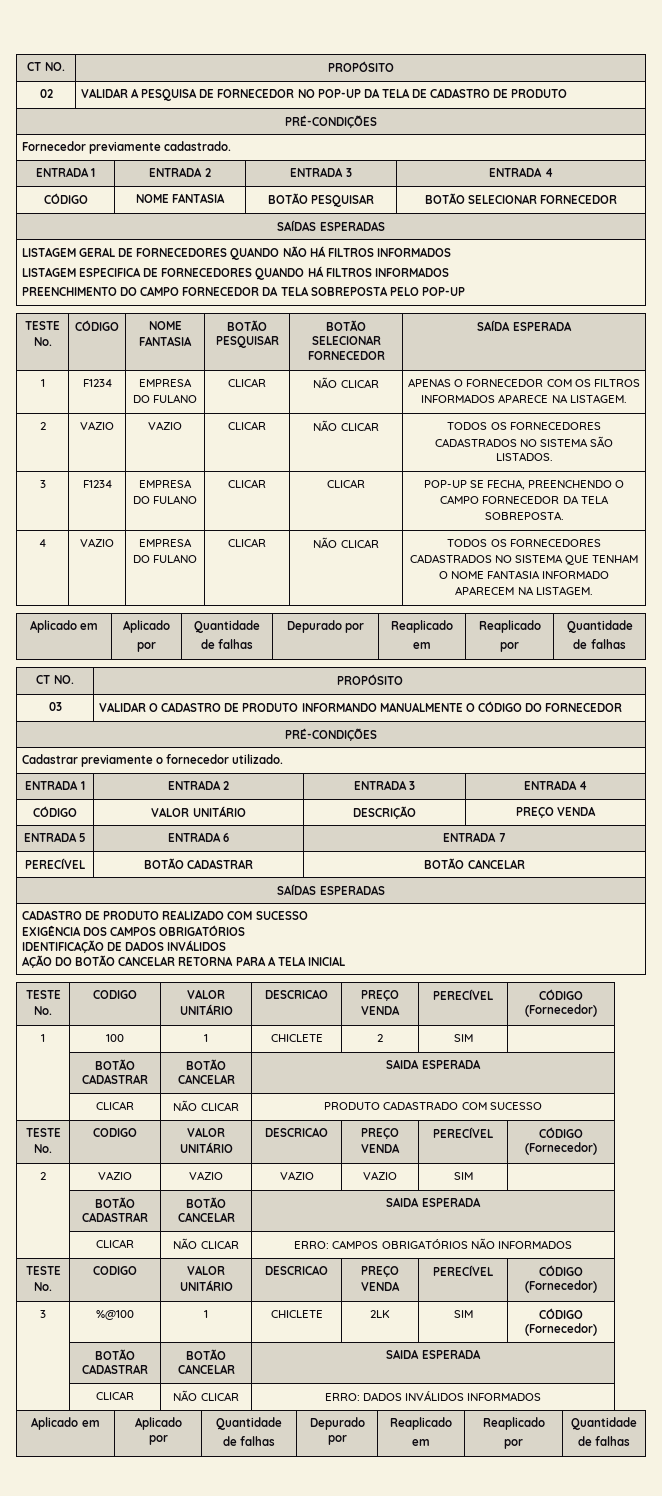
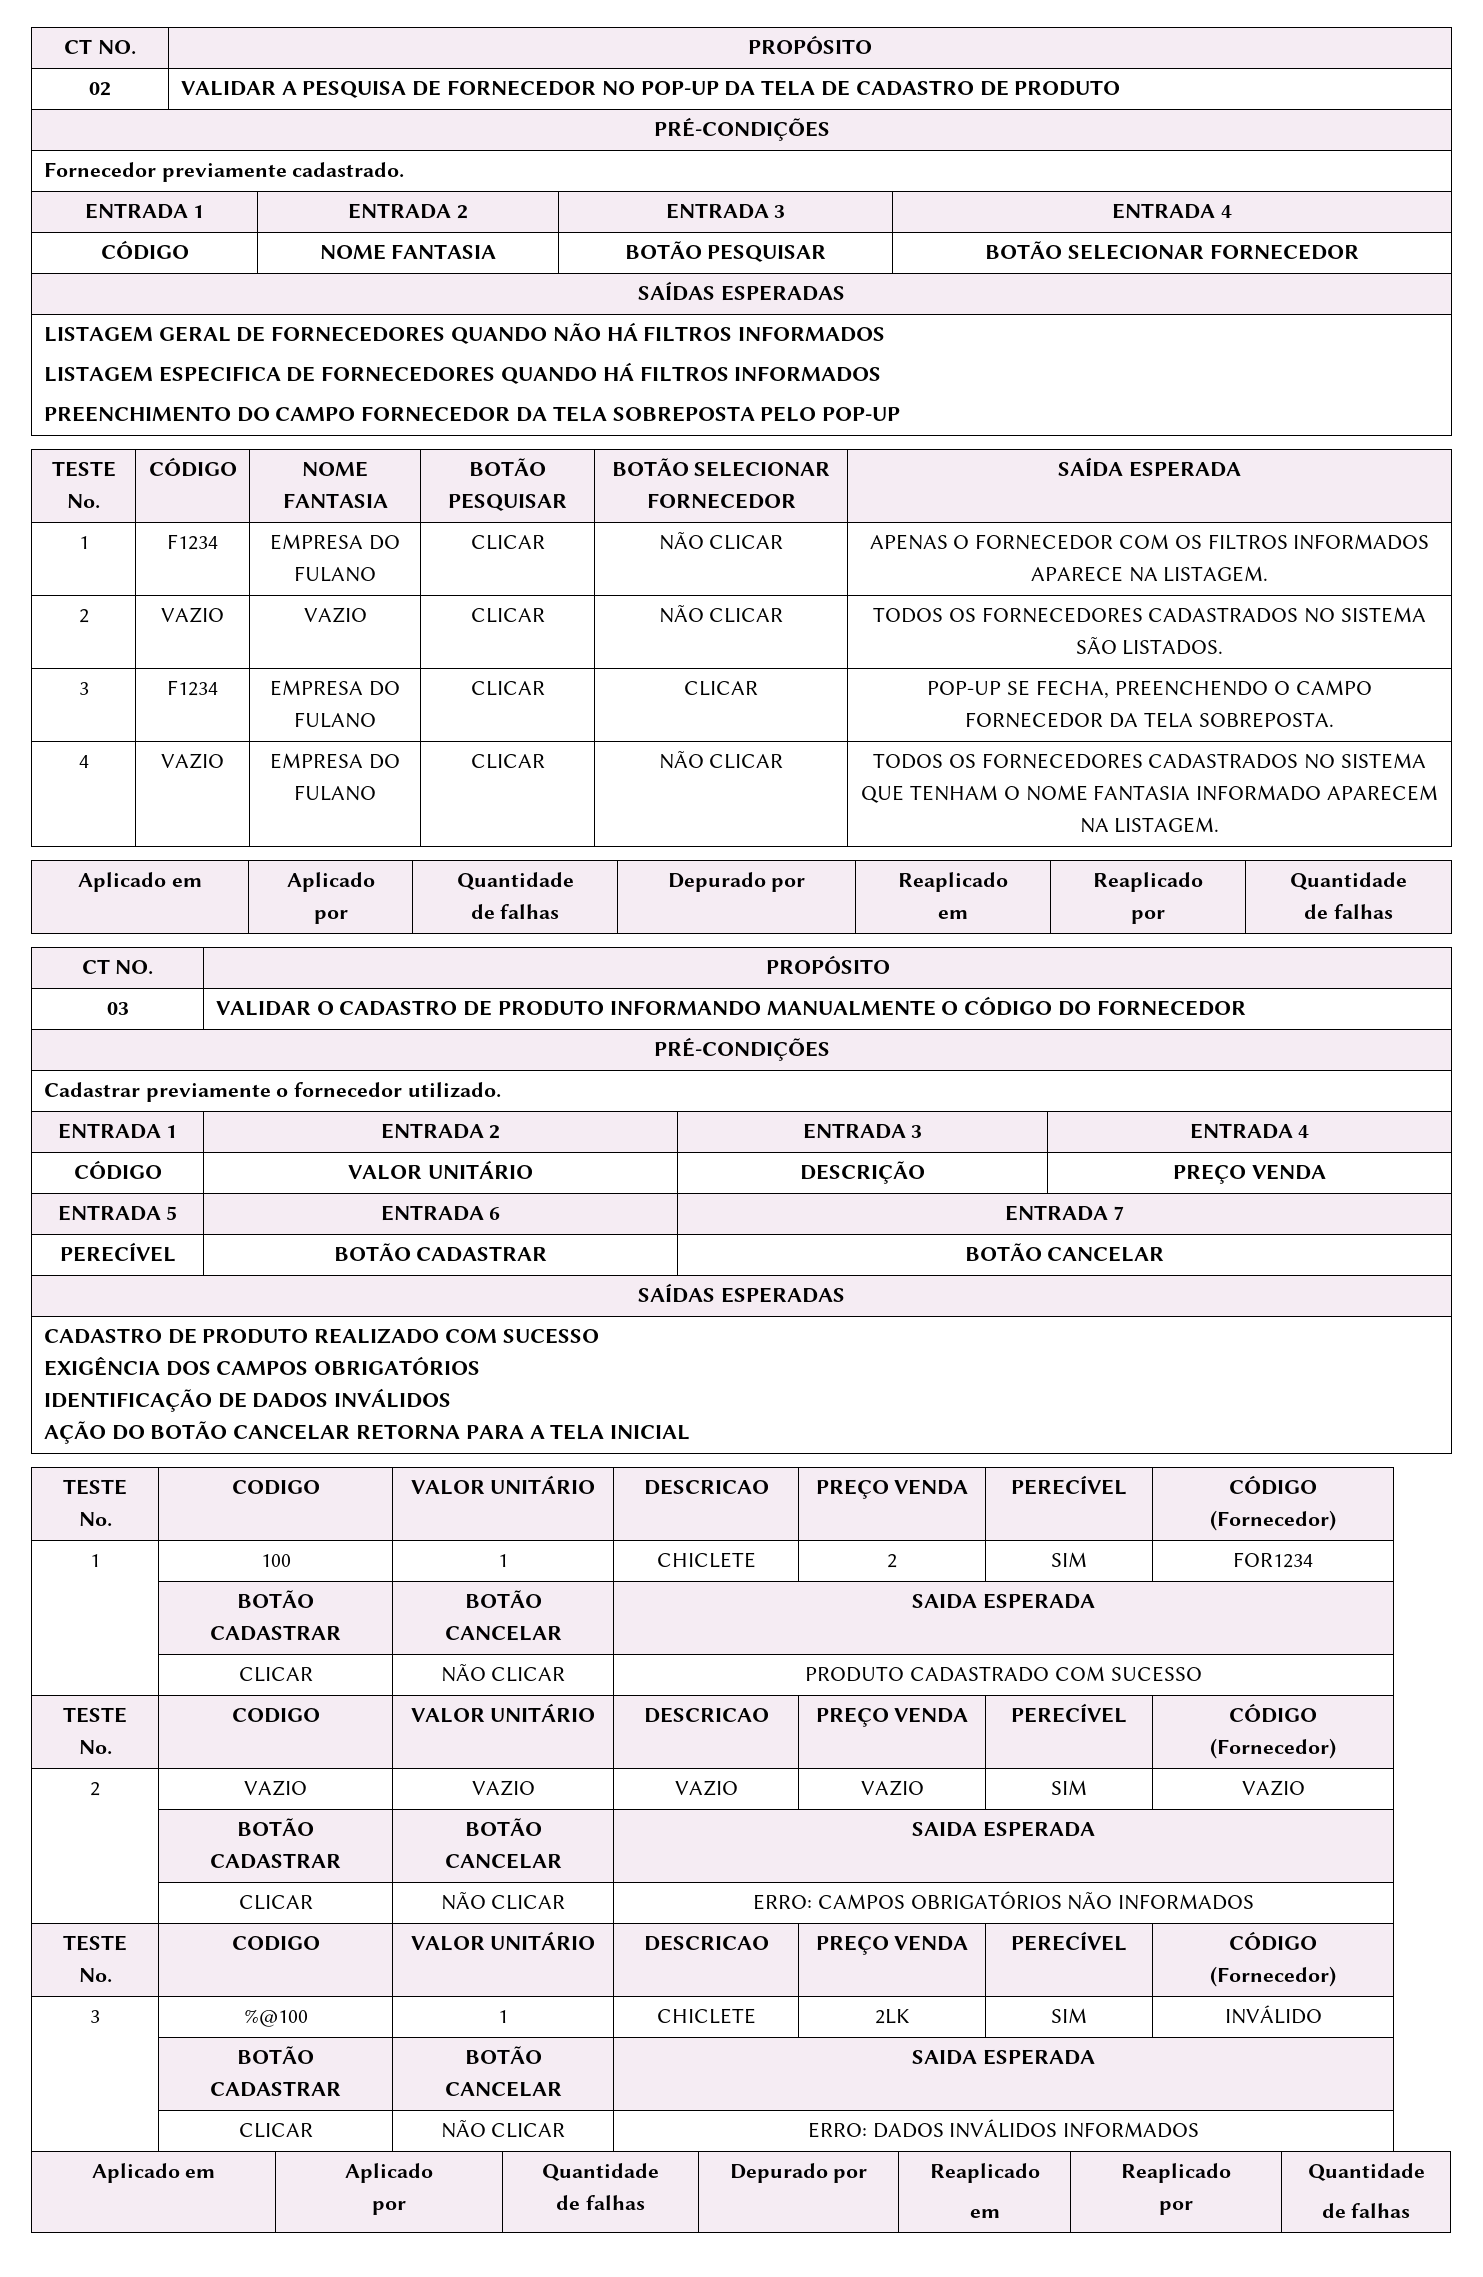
- 1 | 100 | 1 | CHICLETE | 2 | SIM |
+ 1 | 100 | 1 | CHICLETE | 2 | SIM | FOR1234
- 2 | VAZIO | VAZIO | VAZIO | VAZIO | SIM |
+ 2 | VAZIO | VAZIO | VAZIO | VAZIO | SIM | VAZIO
- 3 | %@100 | 1 | CHICLETE | 2LK | SIM | CÓDIGO (Fornecedor)
+ 3 | %@100 | 1 | CHICLETE | 2LK | SIM | INVÁLIDO

